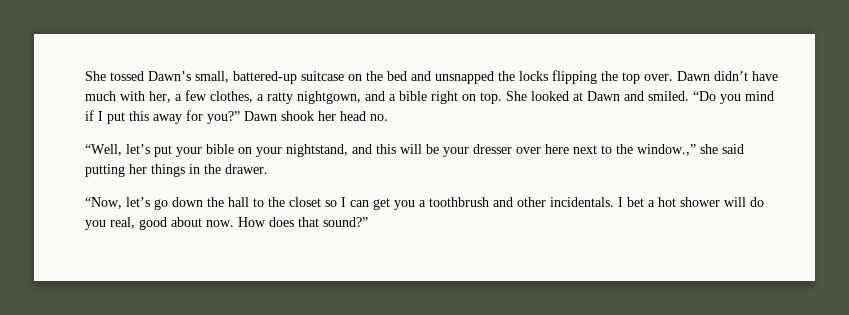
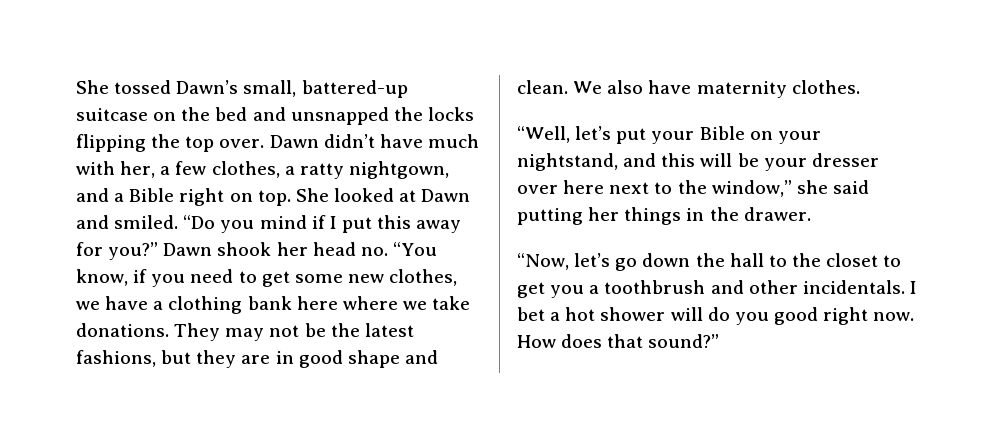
- Dawn didn’t have much with her, a few clothes, a ratty nightgown, and a bible right on top.
+ Dawn didn’t have much with her, a few clothes, a ratty nightgown, and a Bible right on top.
- Dawn shook her head no.
+ Dawn shook her head no. “You know, if you need to get some new clothes, we have a clothing bank here where we take donations. They may not be the latest fashions, but they are in good shape and clean. We also have maternity clothes.
- “Well, let’s put your bible on your nightstand, and this will be your dresser over here next to the window.,” she said putting her things in the drawer.
+ “Well, let’s put your Bible on your nightstand, and this will be your dresser over here next to the window,” she said putting her things in the drawer.
- “Now, let’s go down the hall to the closet so I can get you a toothbrush and other incidentals.
+ “Now, let’s go down the hall to the closet to get you a toothbrush and other incidentals.
- I bet a hot shower will do you real, good about now.
+ I bet a hot shower will do you good right now.

